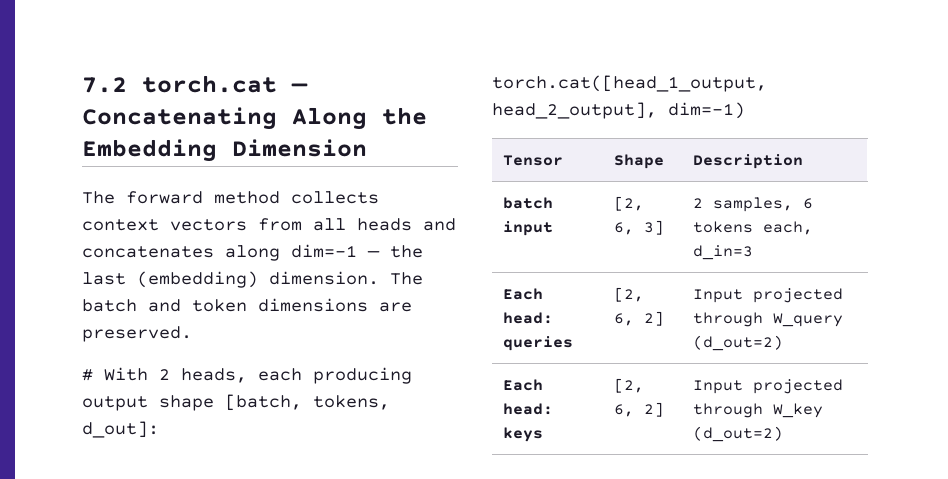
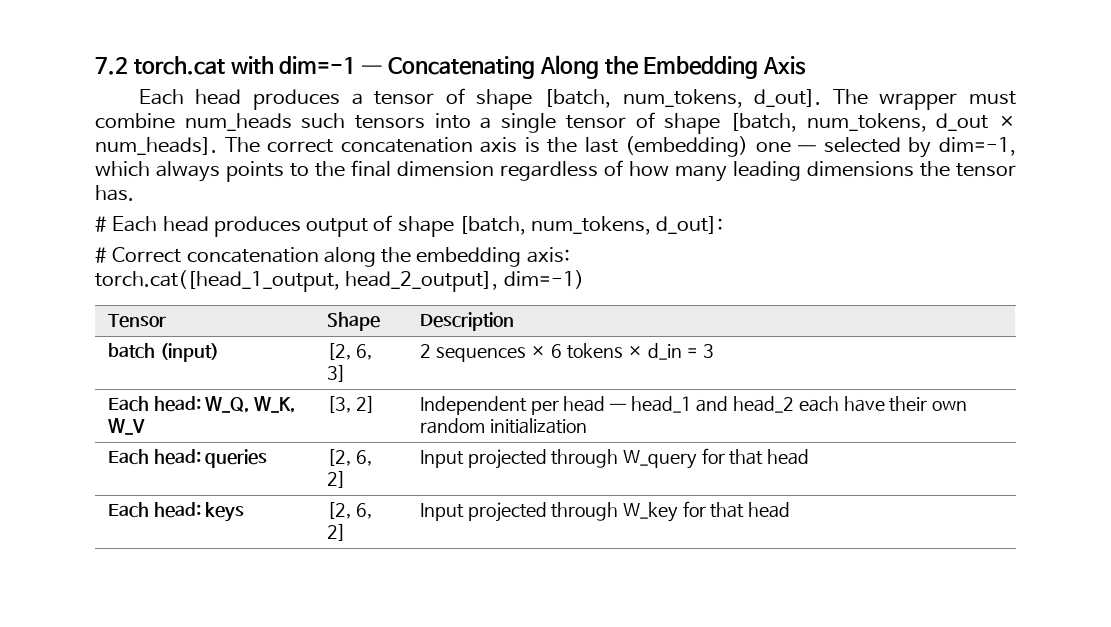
- 7.2 torch.cat — Concatenating Along the Embedding Dimension
- The forward method collects context vectors from all heads and concatenates along dim=-1 — the last (embedding) dimension. The batch and token dimensions are preserved.
- # With 2 heads, each producing output shape [batch, tokens, d_out]:
+ 7.2 torch.cat with dim=-1 — Concatenating Along the Embedding Axis
+ Each head produces a tensor of shape [batch, num_tokens, d_out]. The wrapper must combine num_heads such tensors into a single tensor of shape [batch, num_tokens, d_out × num_heads]. The correct concatenation axis is the last (embedding) one — selected by dim=-1, which always points to the final dimension regardless of how many leading dimensions the tensor has.
+ # Each head produces output of shape [batch, num_tokens, d_out]:
+ # Correct concatenation along the embedding axis:
- batch input | [2, 6, 3] | 2 samples, 6 tokens each, d_in=3
+ batch (input) | [2, 6, 3] | 2 sequences × 6 tokens × d_in = 3
+ Each head: W_Q, W_K, W_V | [3, 2] | Independent per head — head_1 and head_2 each have their own random initialization
- Each head: queries | [2, 6, 2] | Input projected through W_query (d_out=2)
+ Each head: queries | [2, 6, 2] | Input projected through W_query for that head
- Each head: keys | [2, 6, 2] | Input projected through W_key (d_out=2)
+ Each head: keys | [2, 6, 2] | Input projected through W_key for that head

